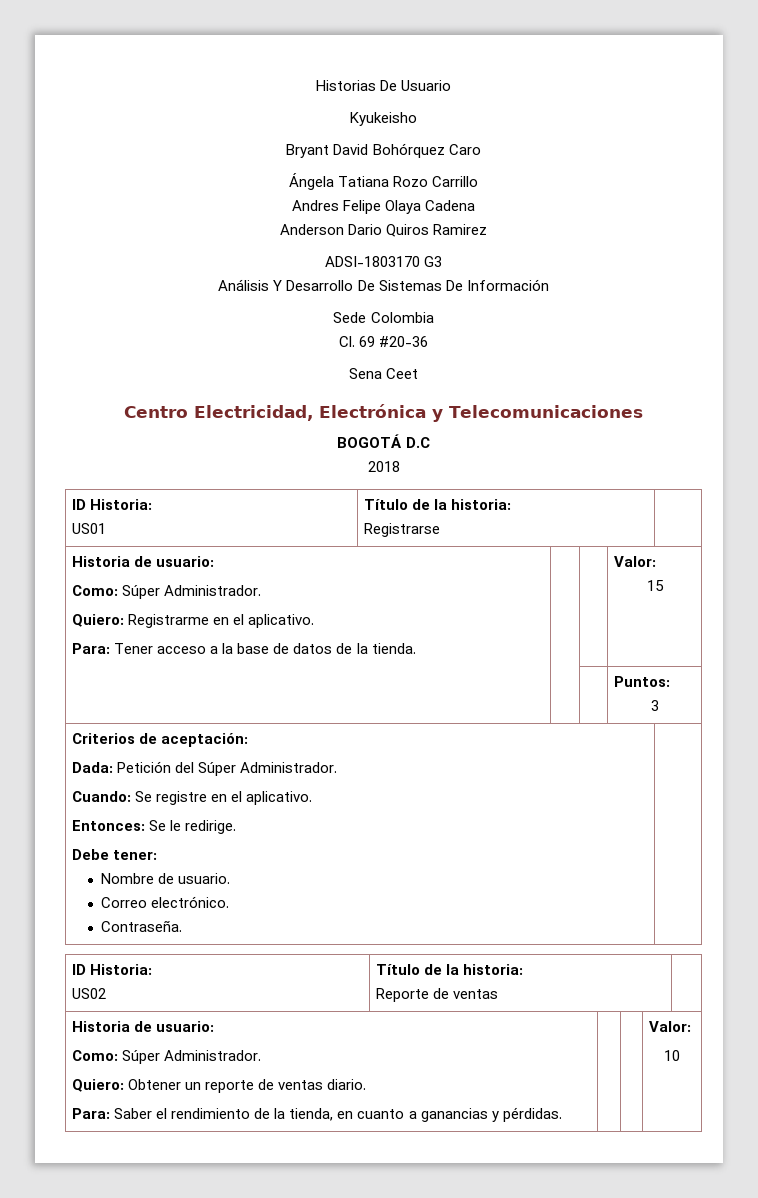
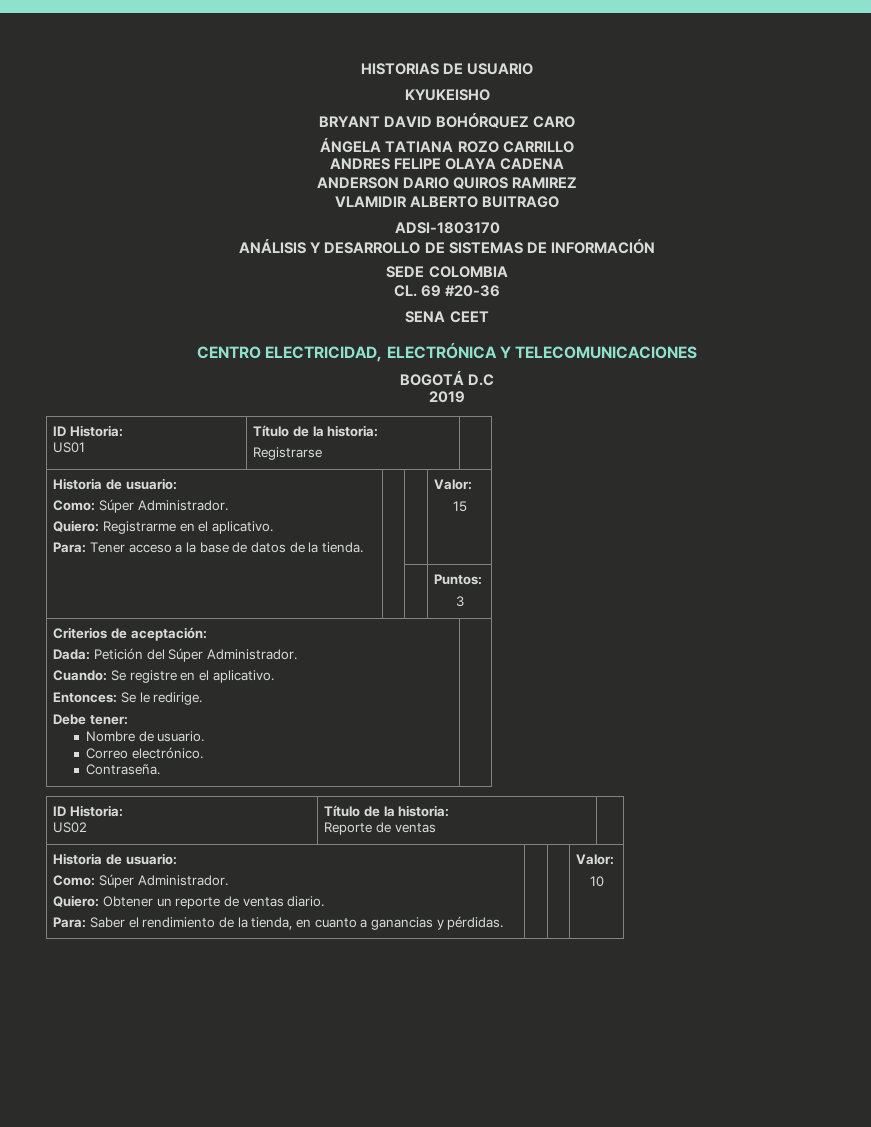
- Historias De Usuario
- Kyukeisho
- Bryant David Bohórquez Caro
- Ángela Tatiana Rozo Carrillo
- Andres Felipe Olaya Cadena
- Anderson Dario Quiros Ramirez
- ADSI-1803170 G3
- Análisis Y Desarrollo De Sistemas De Información
- Sede Colombia
- Cl. 69 #20-36
- Sena Ceet
- Centro Electricidad, Electrónica y Telecomunicaciones
+ HISTORIAS DE USUARIO
+ KYUKEISHO
+ BRYANT DAVID BOHÓRQUEZ CARO
+ ÁNGELA TATIANA ROZO CARRILLO
+ ANDRES FELIPE OLAYA CADENA
+ ANDERSON DARIO QUIROS RAMIREZ
+ VLAMIDIR ALBERTO BUITRAGO
+ ADSI-1803170
+ ANÁLISIS Y DESARROLLO DE SISTEMAS DE INFORMACIÓN
+ SEDE COLOMBIA
+ CL. 69 #20-36
+ SENA CEET
+ CENTRO ELECTRICIDAD, ELECTRÓNICA Y TELECOMUNICACIONES
- 2018
+ 2019

